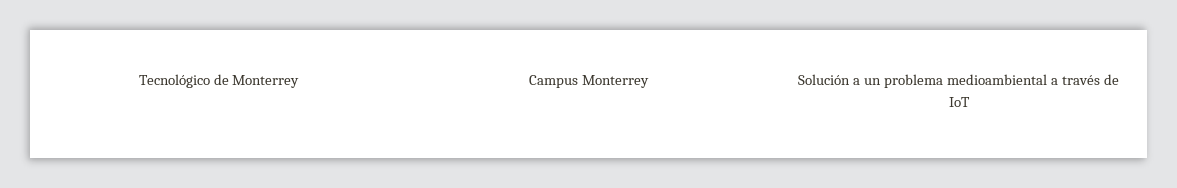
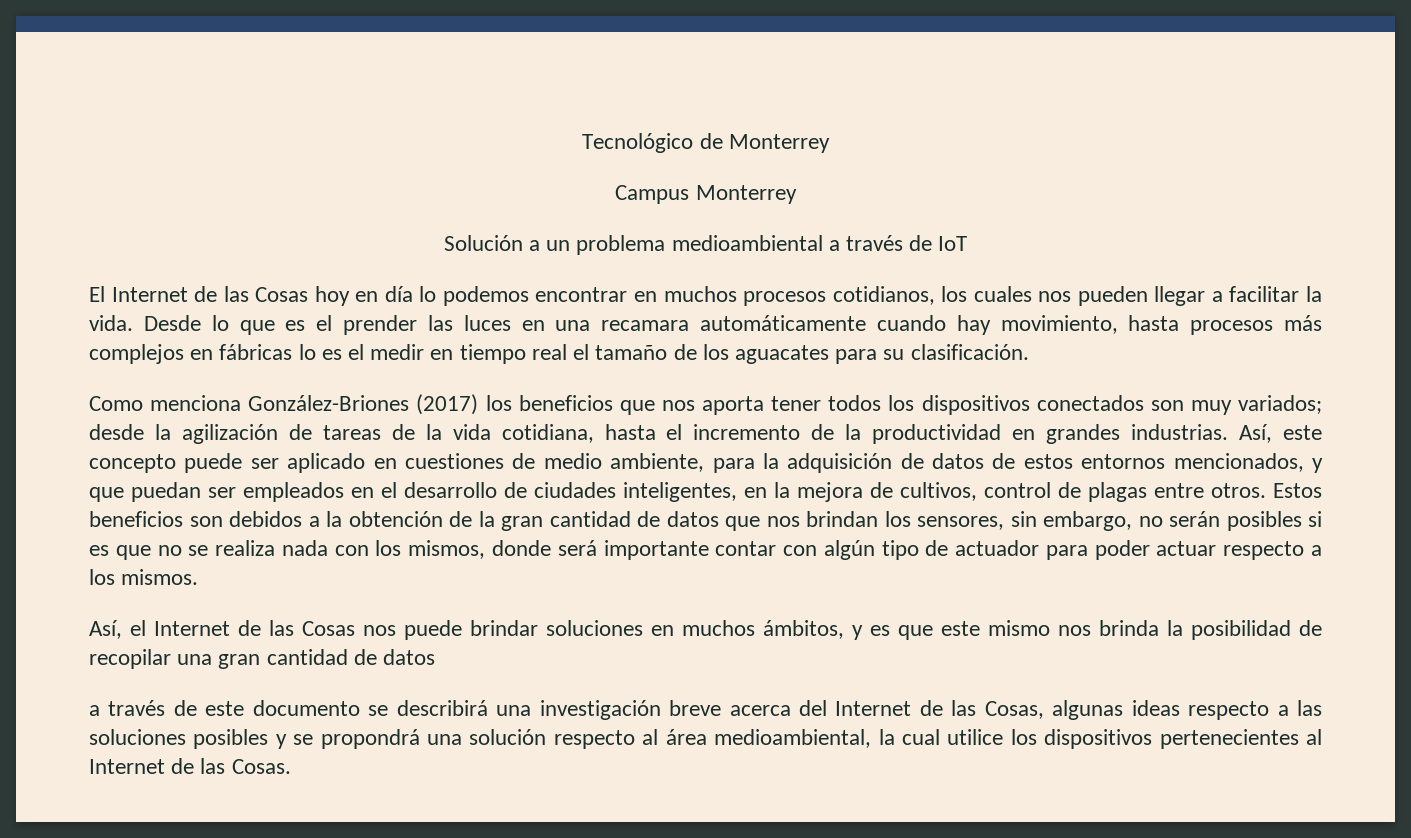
+ El Internet de las Cosas hoy en día lo podemos encontrar en muchos procesos cotidianos, los cuales nos pueden llegar a facilitar la vida. Desde lo que es el prender las luces en una recamara automáticamente cuando hay movimiento, hasta procesos más complejos en fábricas lo es el medir en tiempo real el tamaño de los aguacates para su clasificación.
+ Como menciona González-Briones (2017) los beneficios que nos aporta tener todos los dispositivos conectados son muy variados; desde la agilización de tareas de la vida cotidiana, hasta el incremento de la productividad en grandes industrias. Así, este concepto puede ser aplicado en cuestiones de medio ambiente, para la adquisición de datos de estos entornos mencionados, y que puedan ser empleados en el desarrollo de ciudades inteligentes, en la mejora de cultivos, control de plagas entre otros. Estos beneficios son debidos a la obtención de la gran cantidad de datos que nos brindan los sensores, sin embargo, no serán posibles si es que no se realiza nada con los mismos, donde será importante contar con algún tipo de actuador para poder actuar respecto a los mismos.
+ Así, el Internet de las Cosas nos puede brindar soluciones en muchos ámbitos, y es que este mismo nos brinda la posibilidad de recopilar una gran cantidad de datos
+ a través de este documento se describirá una investigación breve acerca del Internet de las Cosas, algunas ideas respecto a las soluciones posibles y se propondrá una solución respecto al área medioambiental, la cual utilice los dispositivos pertenecientes al Internet de las Cosas.

